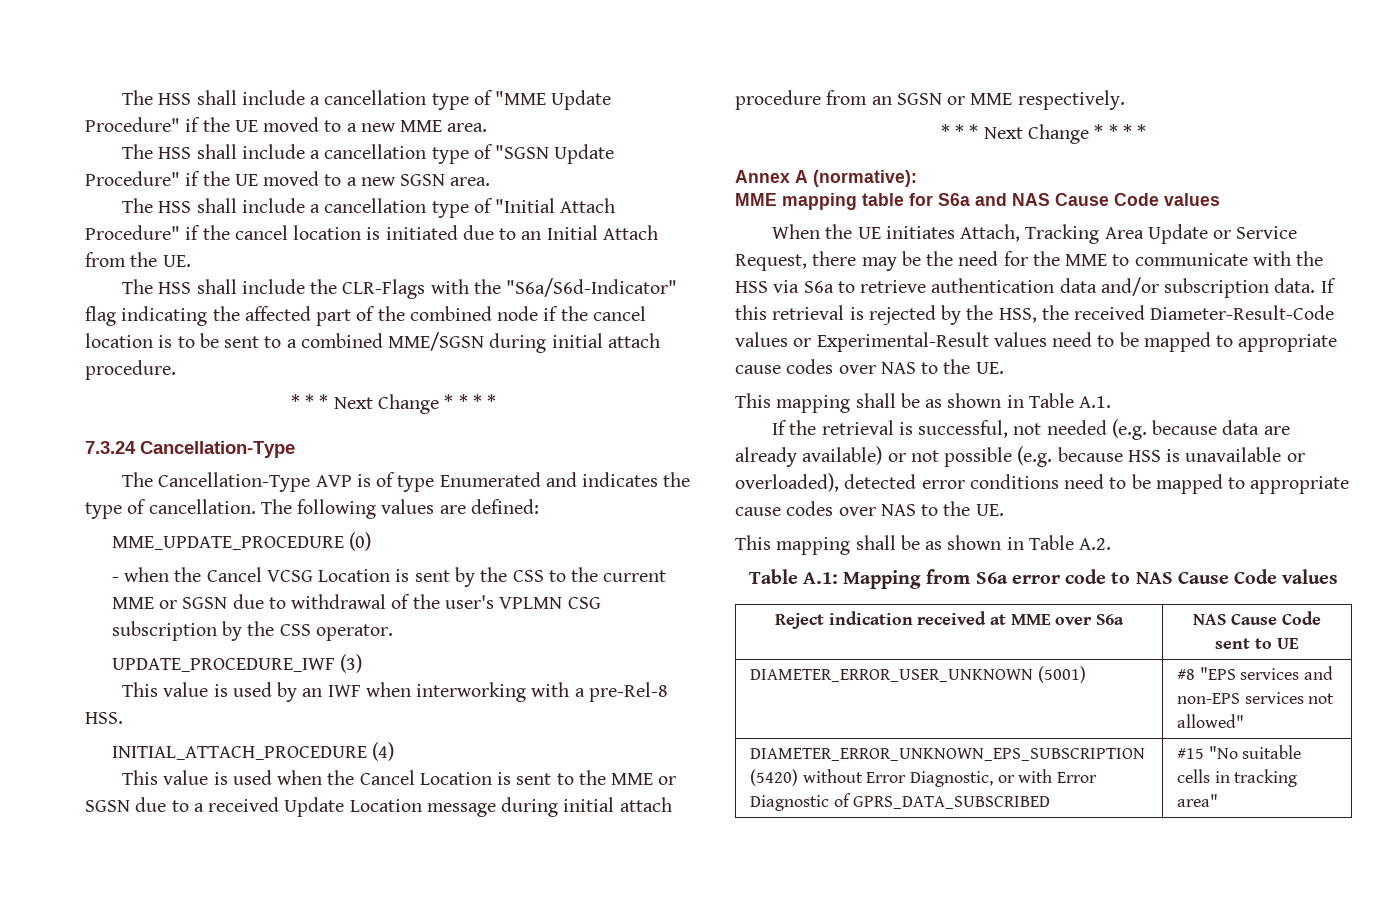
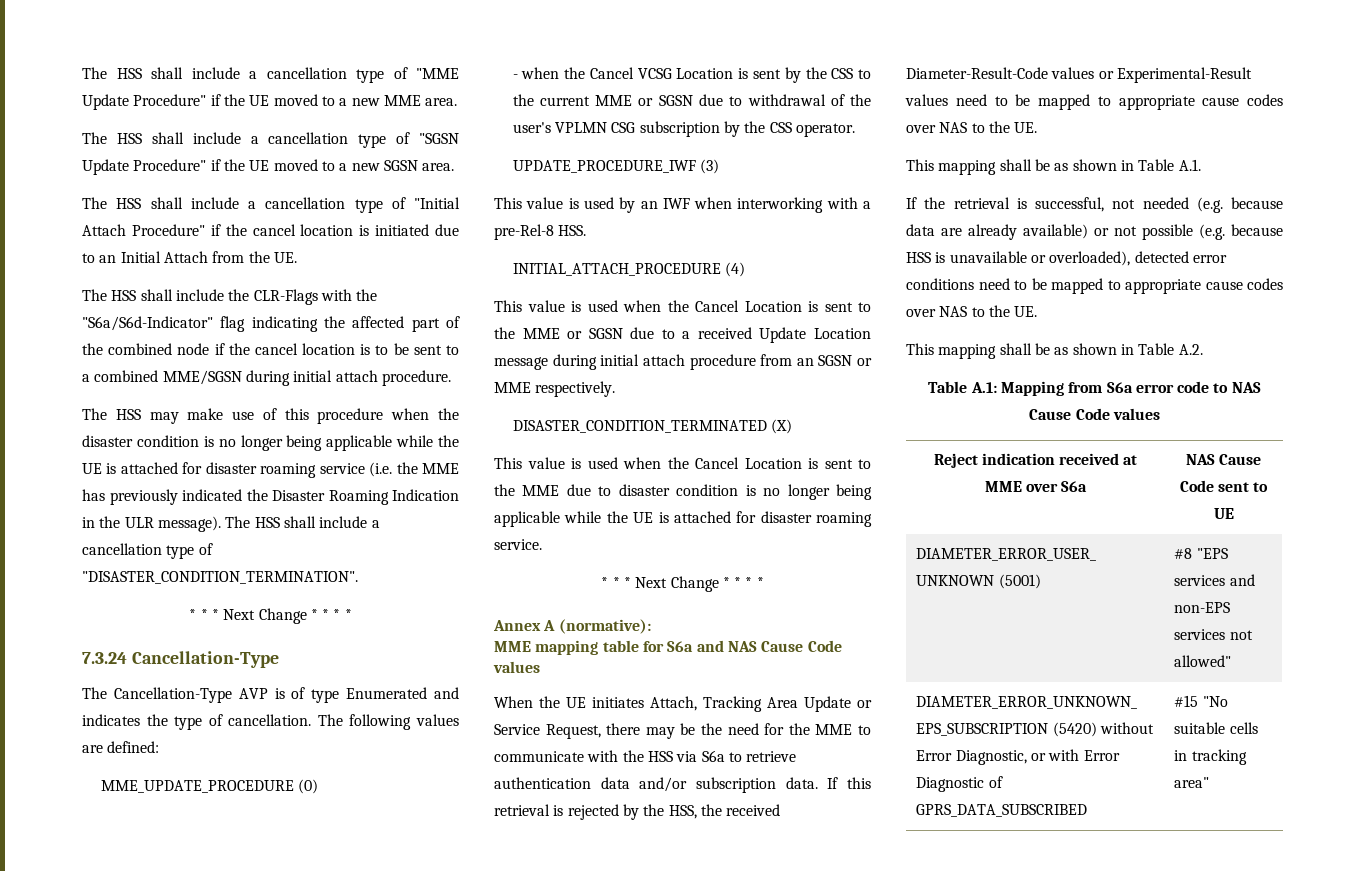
+ The HSS may make use of this procedure when the disaster condition is no longer being applicable while the UE is attached for disaster roaming service (i.e. the MME has previously indicated the Disaster Roaming Indication in the ULR message). The HSS shall include a cancellation type of "DISASTER_CONDITION_TERMINATION".
+ DISASTER_CONDITION_TERMINATED (X)
+ This value is used when the Cancel Location is sent to the MME due to disaster condition is no longer being applicable while the UE is attached for disaster roaming service.

